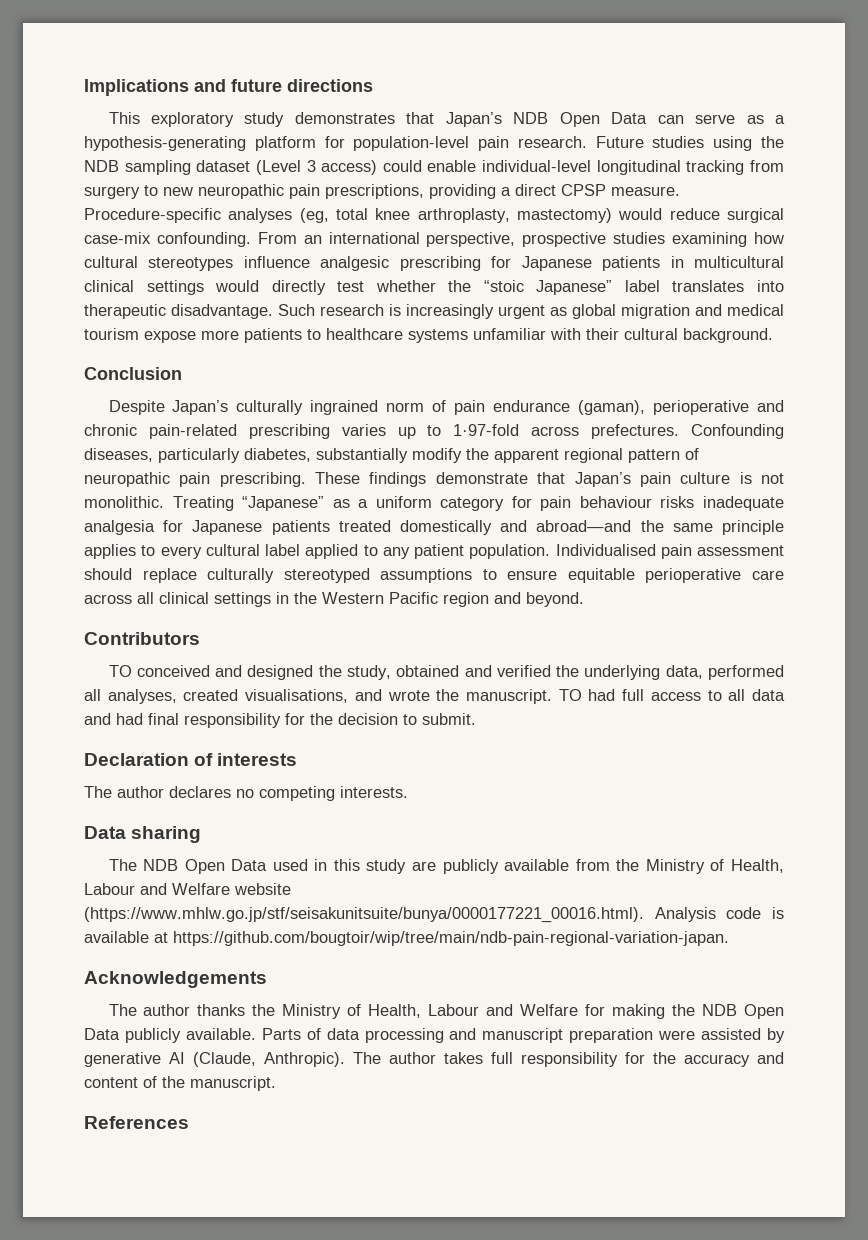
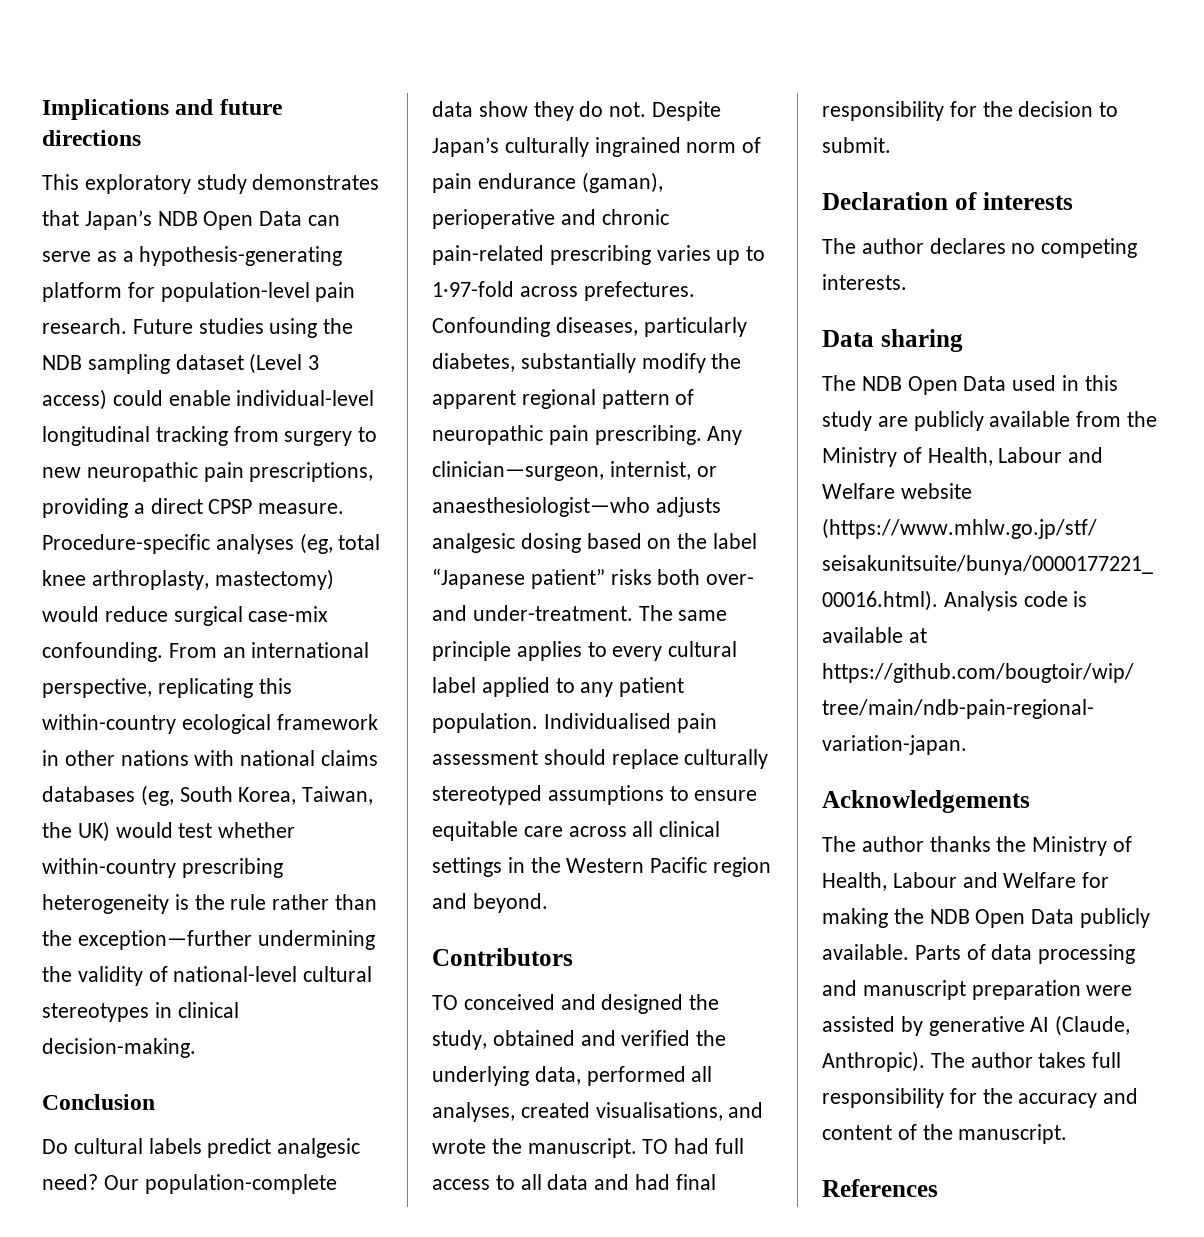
- From an international perspective, prospective studies examining how cultural stereotypes influence analgesic prescribing for Japanese patients in multicultural clinical settings would directly test whether the “stoic Japanese” label translates into therapeutic disadvantage. Such research is increasingly urgent as global migration and medical tourism expose more patients to healthcare systems unfamiliar with their cultural background.
+ From an international perspective, replicating this within-country ecological framework in other nations with national claims databases (eg, South Korea, Taiwan, the UK) would test whether within-country prescribing heterogeneity is the rule rather than the exception—further undermining the validity of national-level cultural stereotypes in clinical decision-making.
  Conclusion
- Despite Japan’s culturally ingrained norm of pain endurance (gaman), perioperative and chronic pain-related prescribing varies up to 1·97-fold across prefectures.
+ Do cultural labels predict analgesic need? Our population-complete data show they do not. Despite Japan’s culturally ingrained norm of pain endurance (gaman), perioperative and chronic pain-related prescribing varies up to 1·97-fold across prefectures.
- These findings demonstrate that Japan’s pain culture is not monolithic. Treating “Japanese” as a uniform category for pain behaviour risks inadequate analgesia for Japanese patients treated domestically and abroad—and the same principle applies to every cultural label applied to any patient population.
+ Any clinician—surgeon, internist, or anaesthesiologist—who adjusts analgesic dosing based on the label “Japanese patient” risks both over- and under-treatment. The same principle applies to every cultural label applied to any patient population.
- Individualised pain assessment should replace culturally stereotyped assumptions to ensure equitable perioperative care across all clinical settings in the Western Pacific region and beyond.
+ Individualised pain assessment should replace culturally stereotyped assumptions to ensure equitable care across all clinical settings in the Western Pacific region and beyond.

